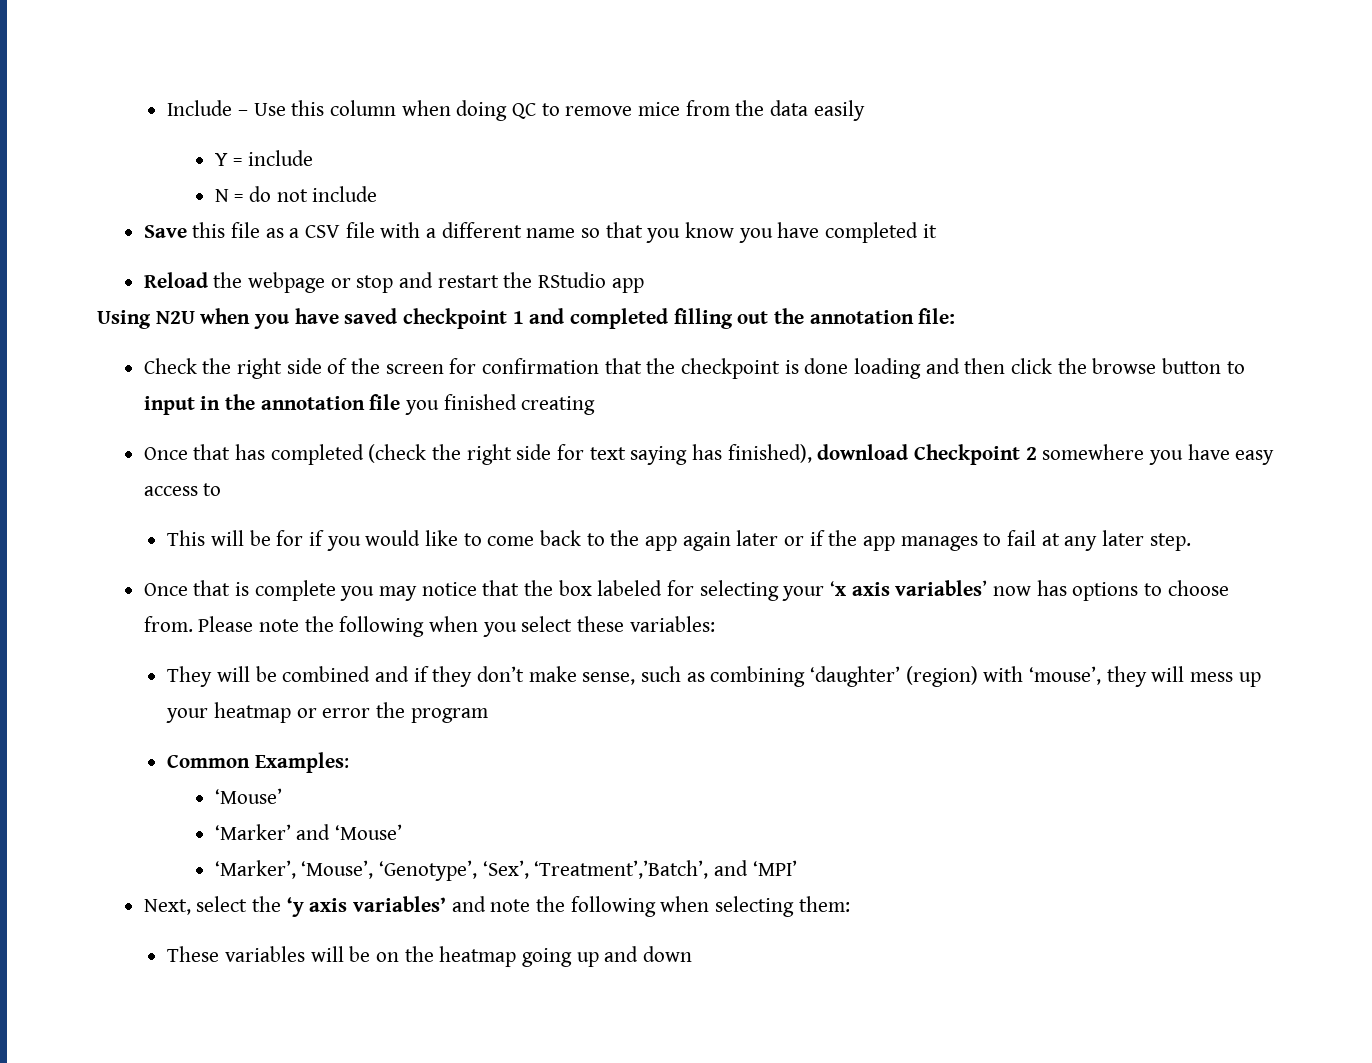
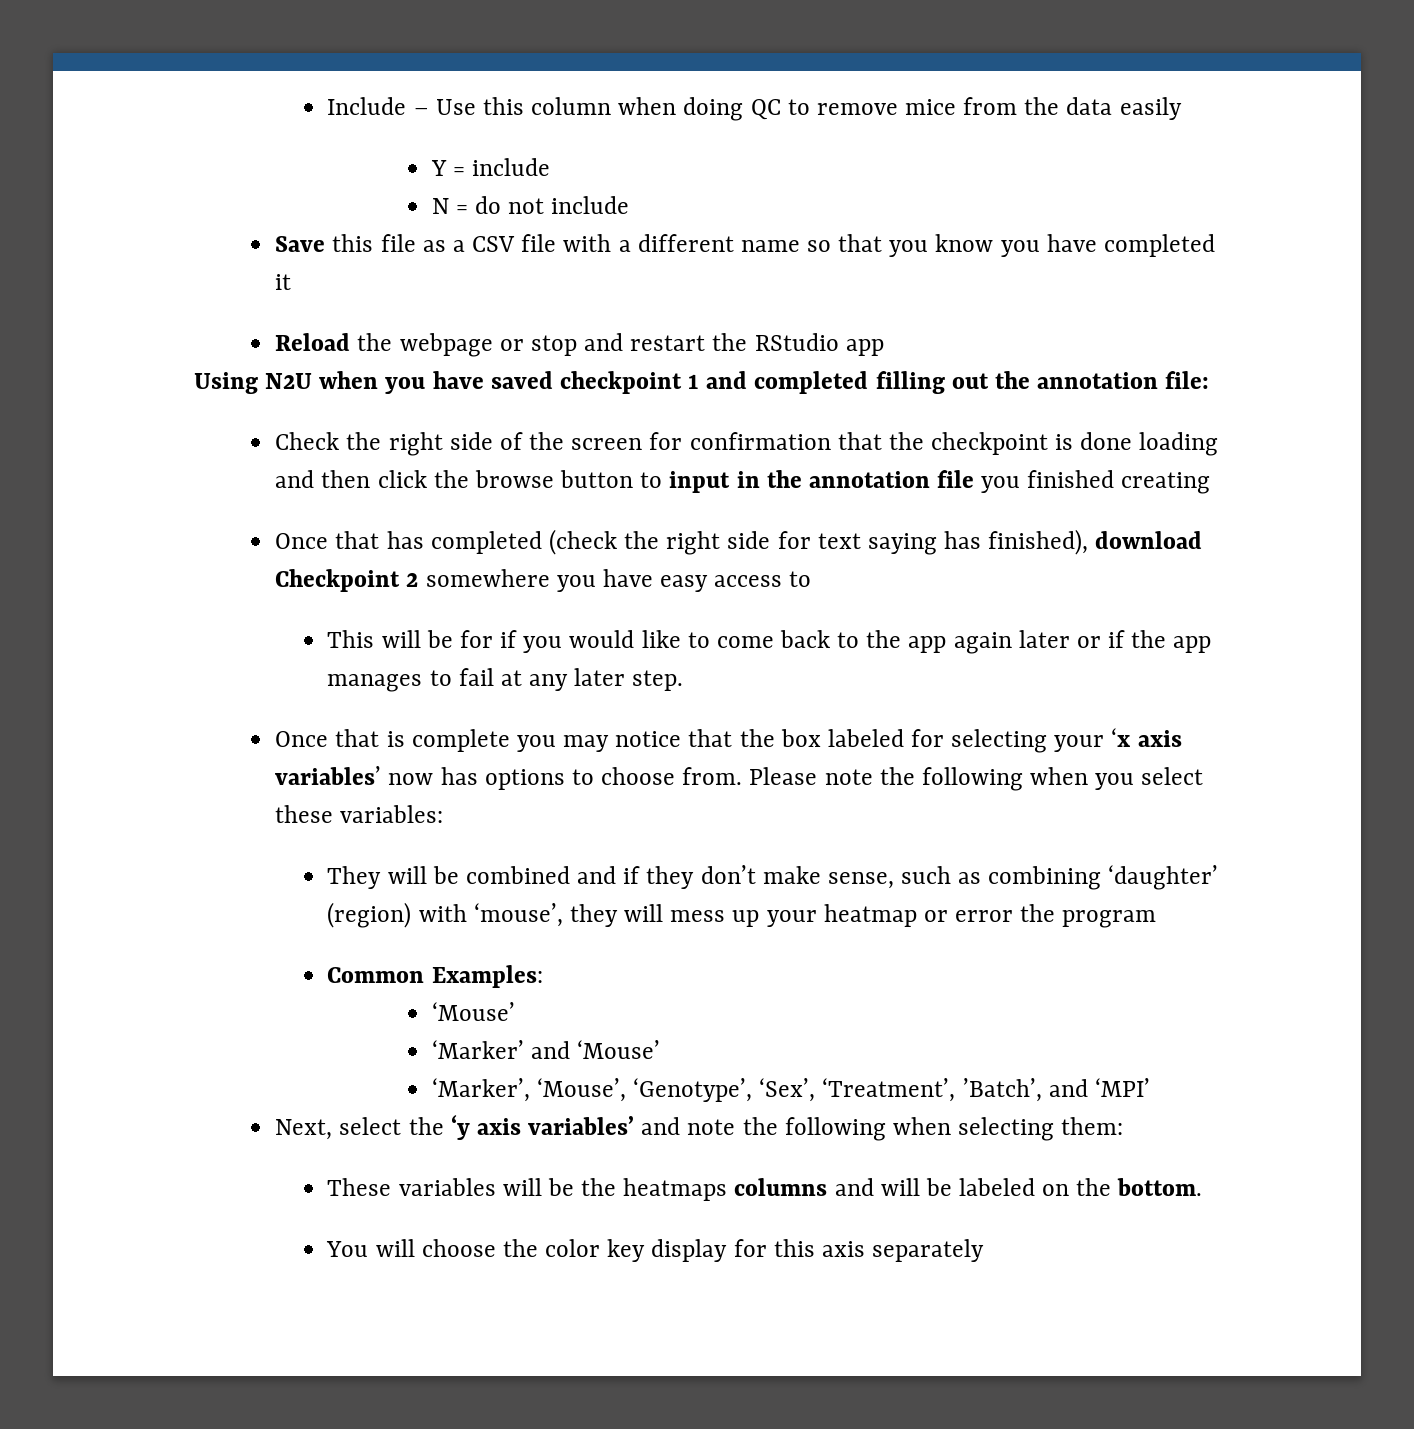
- ‘Marker’, ‘Mouse’, ‘Genotype’, ‘Sex’, ‘Treatment’,’Batch’, and ‘MPI’
+ ‘Marker’, ‘Mouse’, ‘Genotype’, ‘Sex’, ‘Treatment’, ’Batch’, and ‘MPI’
- These variables will be on the heatmap going up and down
+ These variables will be the heatmaps columns and will be labeled on the bottom.
+ You will choose the color key display for this axis separately

